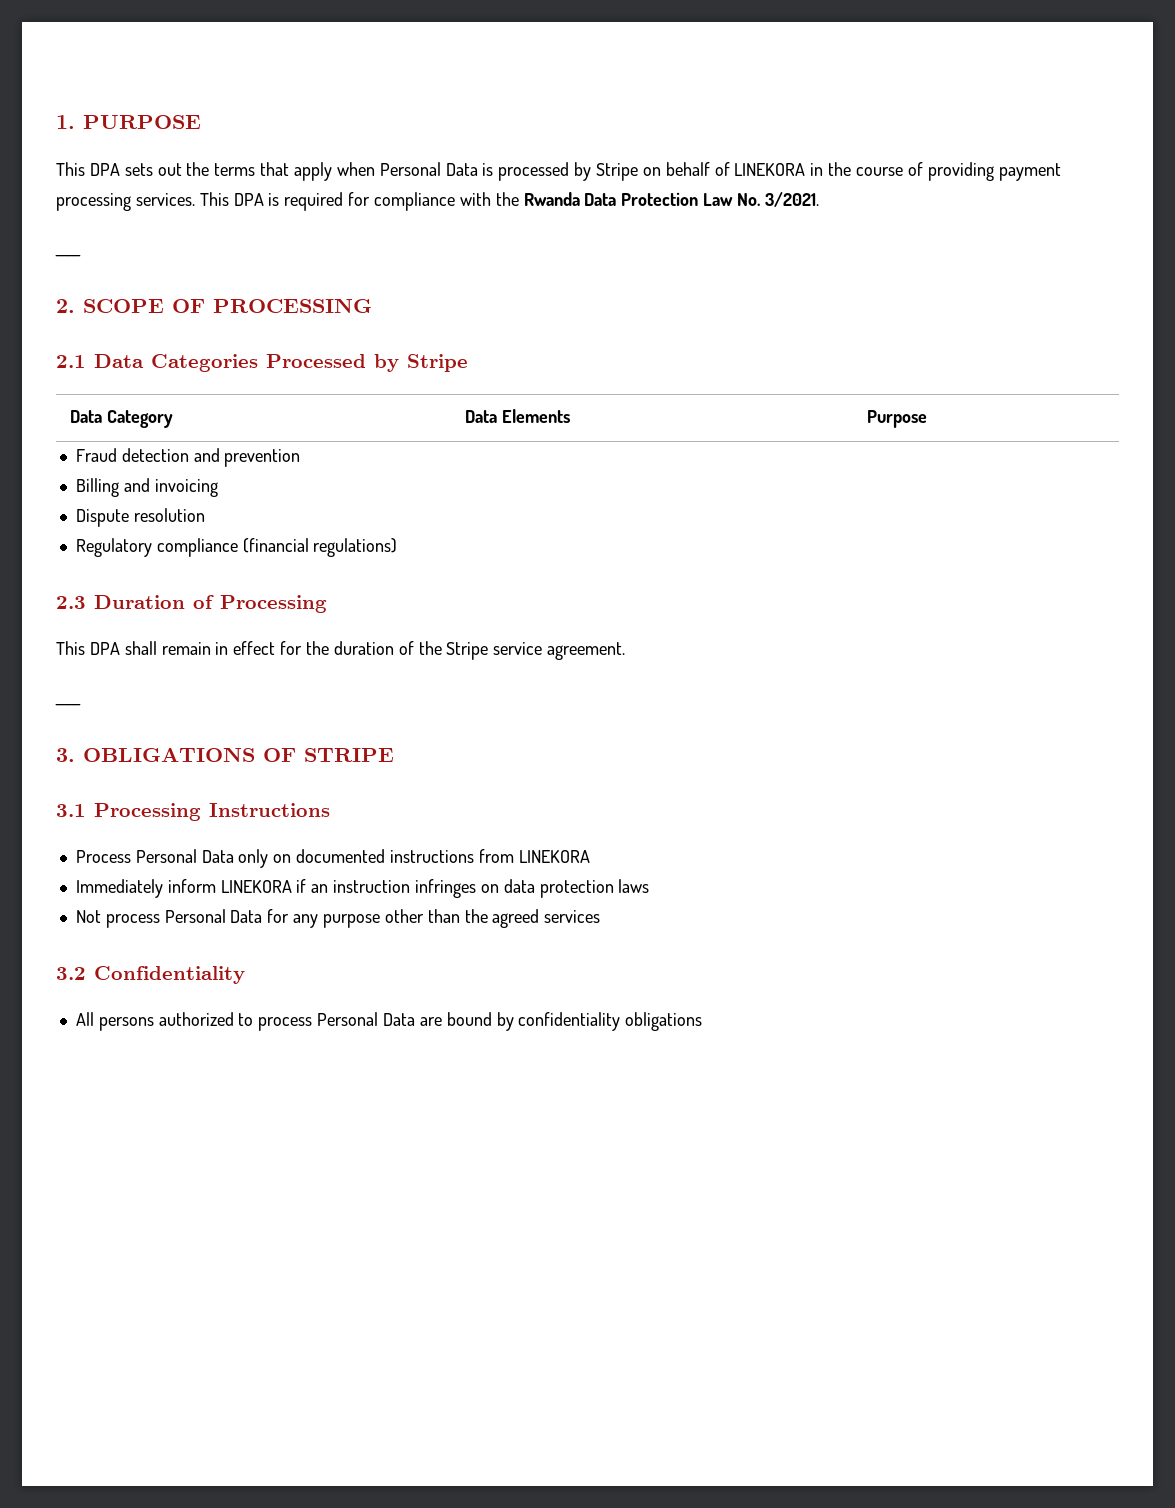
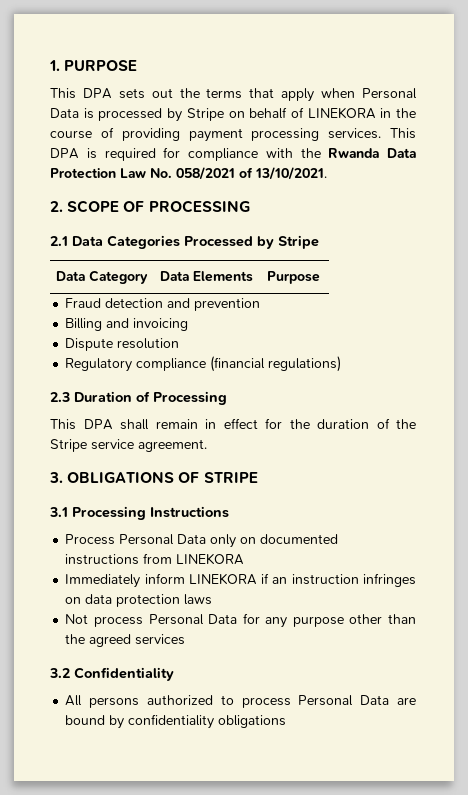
- This DPA is required for compliance with the Rwanda Data Protection Law No. 3/2021.
- ____
+ This DPA is required for compliance with the Rwanda Data Protection Law No. 058/2021 of 13/10/2021.
  This DPA shall remain in effect for the duration of the Stripe service agreement.
- ____

